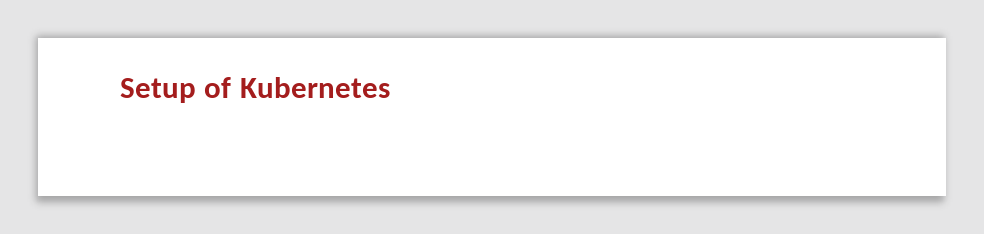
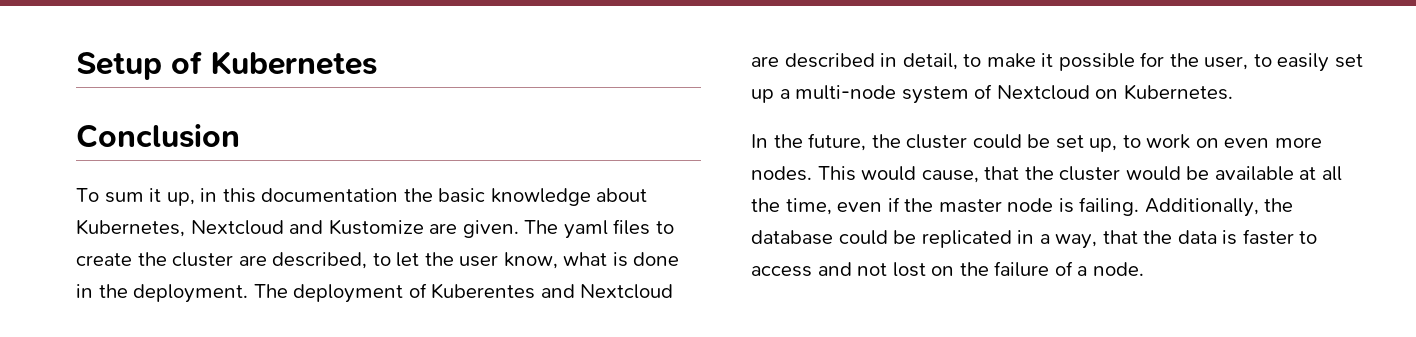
+ Conclusion
+ To sum it up, in this documentation the basic knowledge about Kubernetes, Nextcloud and Kustomize are given. The yaml files to create the cluster are described, to let the user know, what is done in the deployment. The deployment of Kuberentes and Nextcloud are described in detail, to make it possible for the user, to easily set up a multi-node system of Nextcloud on Kubernetes.
+ In the future, the cluster could be set up, to work on even more nodes. This would cause, that the cluster would be available at all the time, even if the master node is failing. Additionally, the database could be replicated in a way, that the data is faster to access and not lost on the failure of a node.

